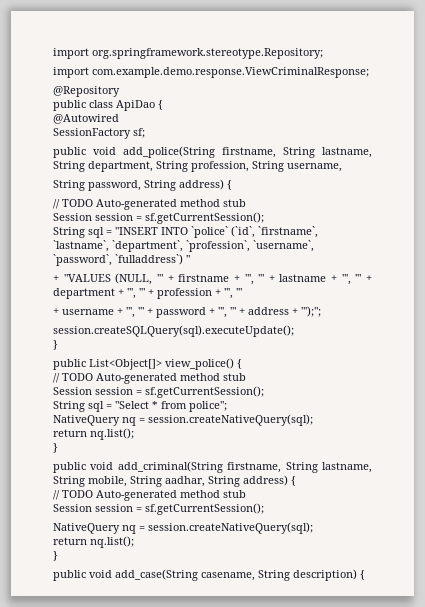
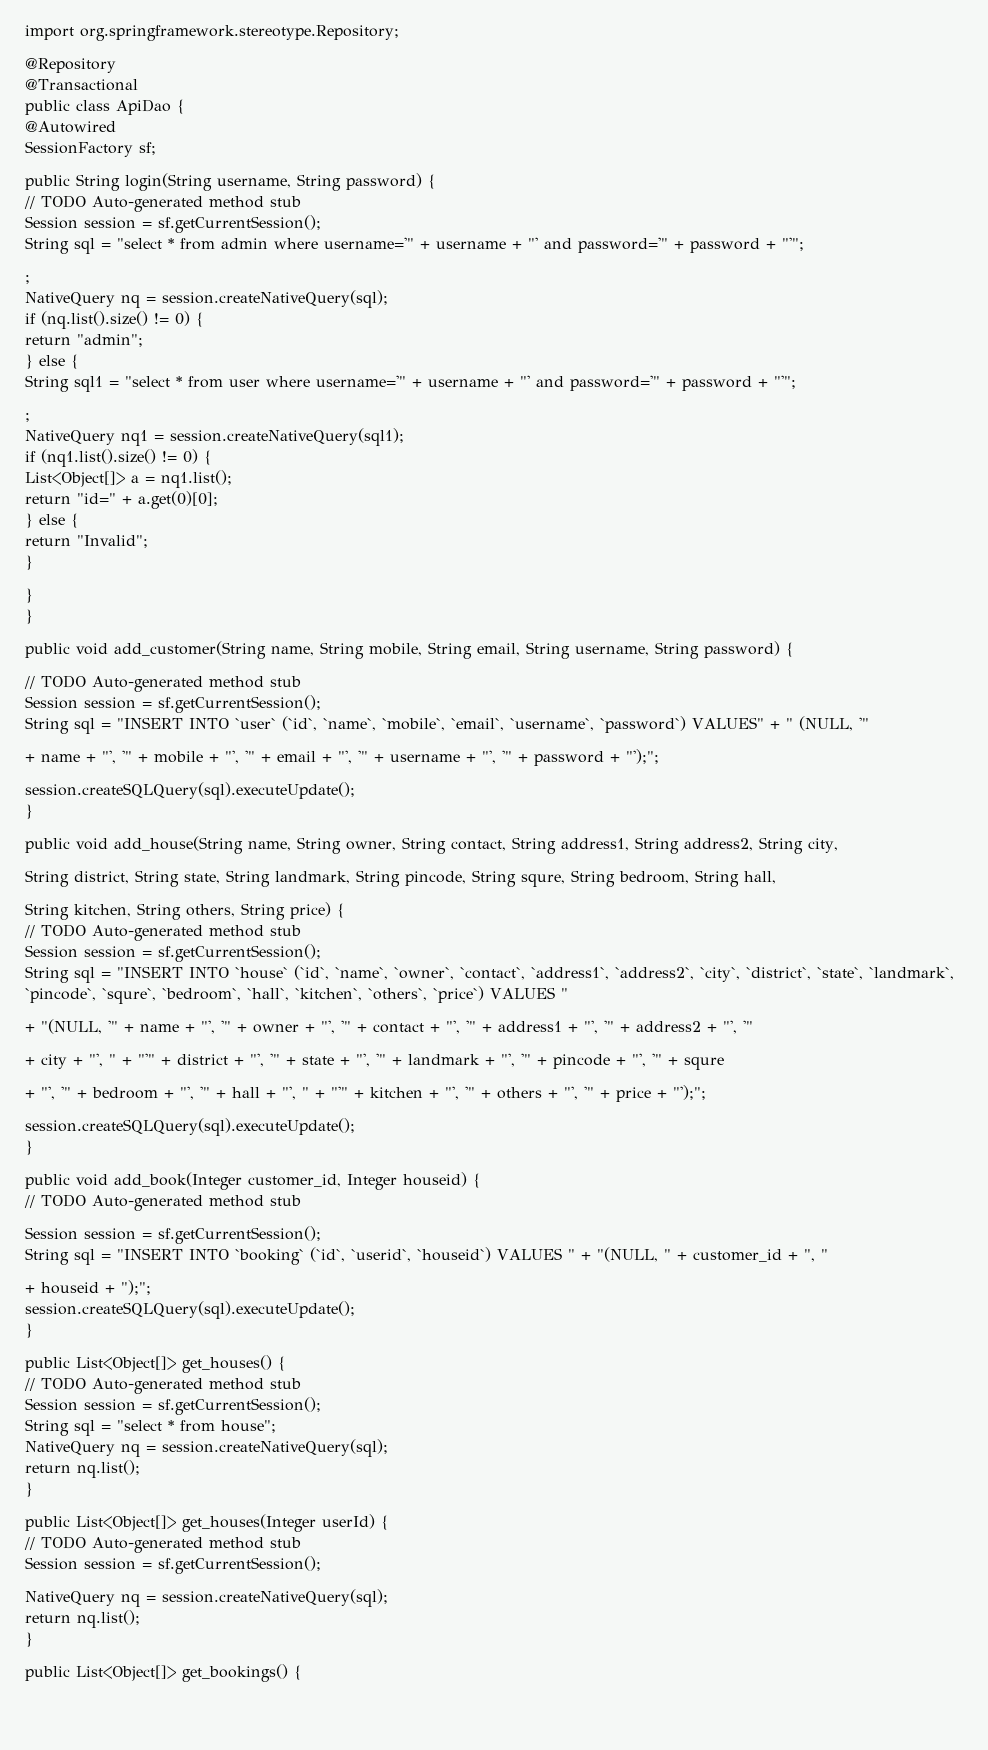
- import com.example.demo.response.ViewCriminalResponse;
  @Repository
+ @Transactional
- public void add_police(String firstname, String lastname, String department, String profession, String username,
- String password, String address) {
+ public String login(String username, String password) {
+ // TODO Auto-generated method stub
+ Session session = sf.getCurrentSession();
+ String sql = "select * from admin where username='" + username + "' and password='" + password + "'";
+ ;
+ NativeQuery nq = session.createNativeQuery(sql);
+ if (nq.list().size() != 0) {
+ return "admin";
+ } else {
+ String sql1 = "select * from user where username='" + username + "' and password='" + password + "'";
+ ;
+ NativeQuery nq1 = session.createNativeQuery(sql1);
+ if (nq1.list().size() != 0) {
+ List<Object[]> a = nq1.list();
+ return "id=" + a.get(0)[0];
+ } else {
+ return "Invalid";
+ }
+ }
+ }
+ public void add_customer(String name, String mobile, String email, String username, String password) {
- String sql = "INSERT INTO `police` (`id`, `firstname`, `lastname`, `department`, `profession`, `username`, `password`, `fulladdress`) "
- + "VALUES (NULL, '" + firstname + "', '" + lastname + "', '" + department + "', '" + profession + "', '"
- + username + "', '" + password + "', '" + address + "');";
+ String sql = "INSERT INTO `user` (`id`, `name`, `mobile`, `email`, `username`, `password`) VALUES" + " (NULL, '"
+ + name + "', '" + mobile + "', '" + email + "', '" + username + "', '" + password + "');";
  session.createSQLQuery(sql).executeUpdate();
  }
- public List<Object[]> view_police() {
+ public void add_house(String name, String owner, String contact, String address1, String address2, String city,
+ String district, String state, String landmark, String pincode, String squre, String bedroom, String hall,
+ String kitchen, String others, String price) {
- String sql = "Select * from police";
+ String sql = "INSERT INTO `house` (`id`, `name`, `owner`, `contact`, `address1`, `address2`, `city`, `district`, `state`, `landmark`, `pincode`, `squre`, `bedroom`, `hall`, `kitchen`, `others`, `price`) VALUES "
+ + "(NULL, '" + name + "', '" + owner + "', '" + contact + "', '" + address1 + "', '" + address2 + "', '"
+ + city + "', " + "'" + district + "', '" + state + "', '" + landmark + "', '" + pincode + "', '" + squre
+ + "', '" + bedroom + "', '" + hall + "', " + "'" + kitchen + "', '" + others + "', '" + price + "');";
+ session.createSQLQuery(sql).executeUpdate();
+ }
+ public void add_book(Integer customer_id, Integer houseid) {
+ // TODO Auto-generated method stub
+ Session session = sf.getCurrentSession();
+ String sql = "INSERT INTO `booking` (`id`, `userid`, `houseid`) VALUES " + "(NULL, " + customer_id + ", "
+ + houseid + ");";
+ session.createSQLQuery(sql).executeUpdate();
+ }
+ public List<Object[]> get_houses() {
+ // TODO Auto-generated method stub
+ Session session = sf.getCurrentSession();
+ String sql = "select * from house";
  NativeQuery nq = session.createNativeQuery(sql);
  return nq.list();
  }
- public void add_criminal(String firstname, String lastname, String mobile, String aadhar, String address) {
+ public List<Object[]> get_houses(Integer userId) {
- public void add_case(String casename, String description) {
+ public List<Object[]> get_bookings() {

